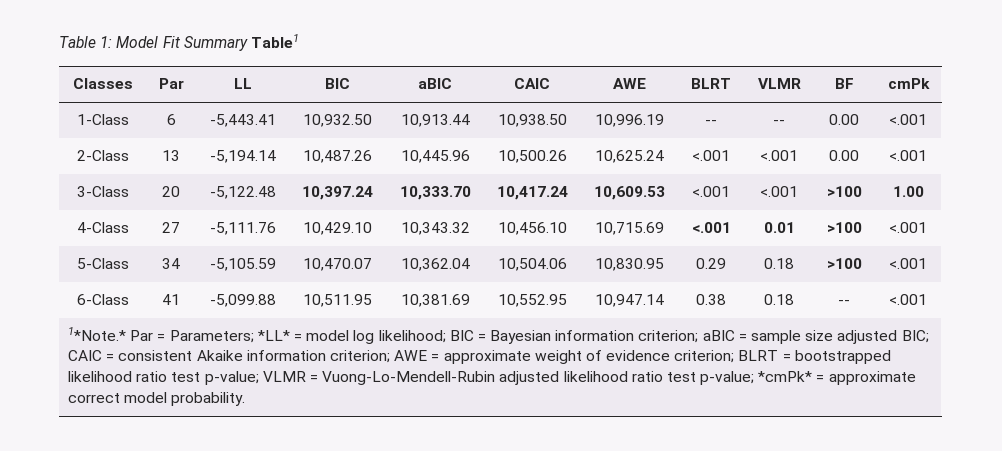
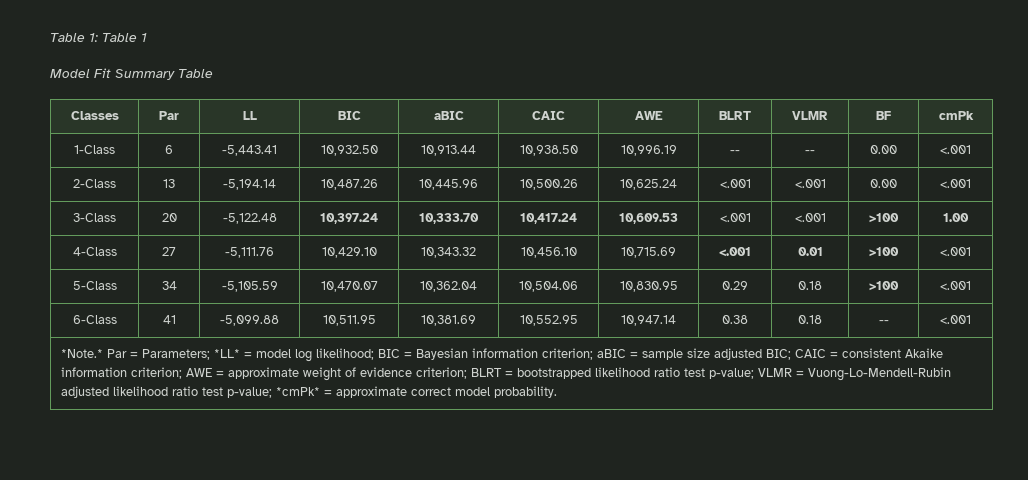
- Table 1: Model Fit Summary Table1
+ Table 1: Table 1
+ Model Fit Summary Table
- 1*Note.* Par = Parameters; *LL* = model log likelihood; BIC = Bayesian information criterion; aBIC = sample size adjusted BIC; CAIC = consistent Akaike information criterion; AWE = approximate weight of evidence criterion; BLRT = bootstrapped likelihood ratio test p-value; VLMR = Vuong-Lo-Mendell-Rubin adjusted likelihood ratio test p-value; *cmPk* = approximate correct model probability.
+ *Note.* Par = Parameters; *LL* = model log likelihood; BIC = Bayesian information criterion; aBIC = sample size adjusted BIC; CAIC = consistent Akaike information criterion; AWE = approximate weight of evidence criterion; BLRT = bootstrapped likelihood ratio test p-value; VLMR = Vuong-Lo-Mendell-Rubin adjusted likelihood ratio test p-value; *cmPk* = approximate correct model probability.

